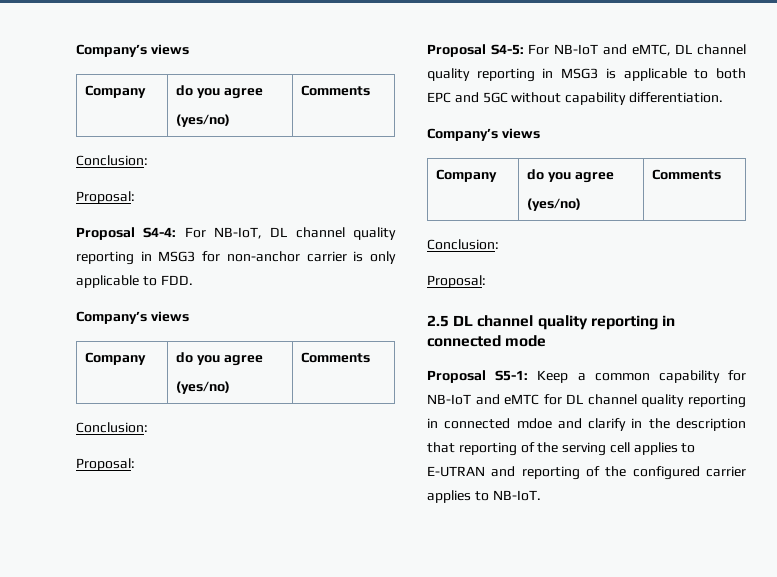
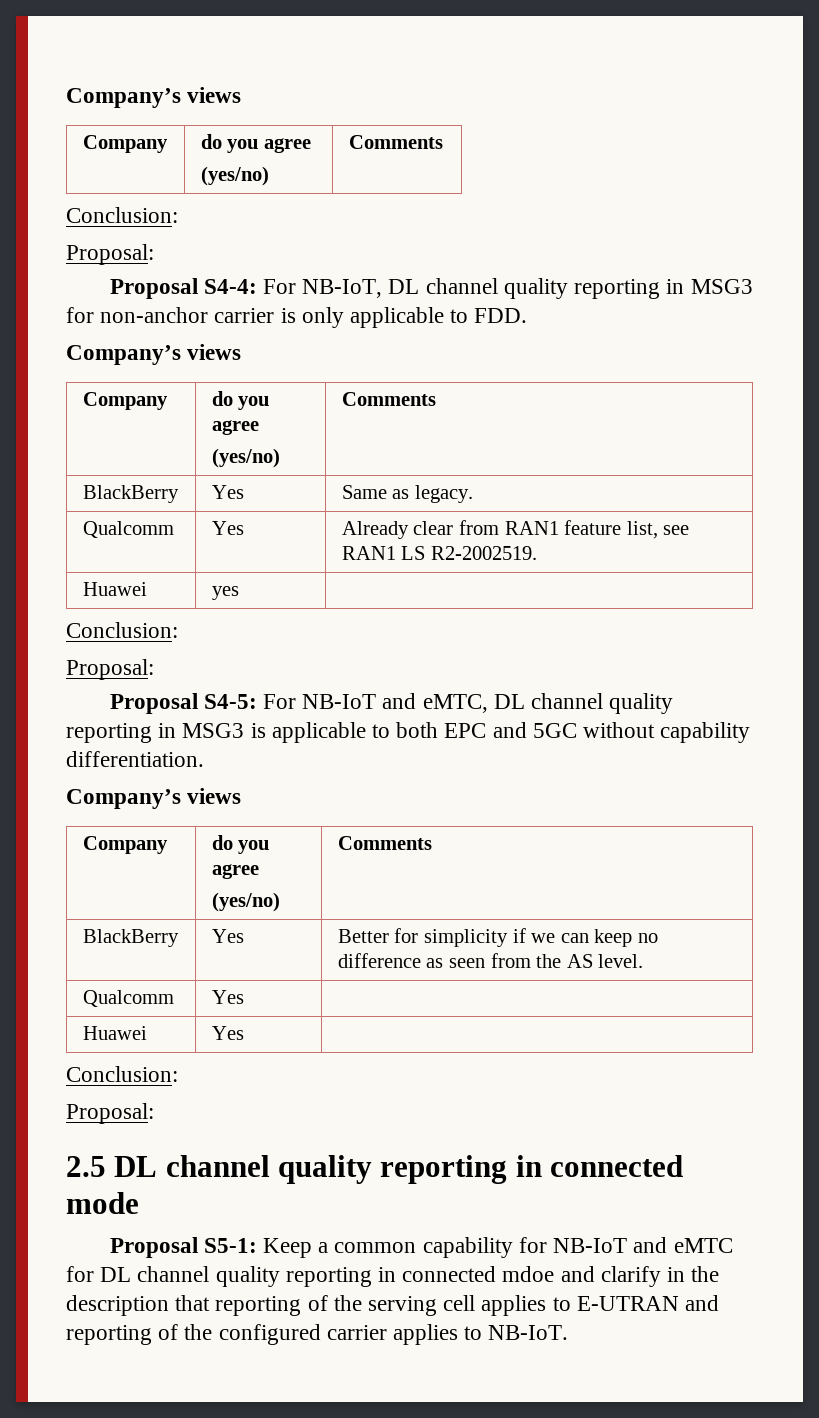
+ BlackBerry | Yes | Same as legacy.
+ Qualcomm | Yes | Already clear from RAN1 feature list, see RAN1 LS R2-2002519.
+ Huawei | yes |
+ BlackBerry | Yes | Better for simplicity if we can keep no difference as seen from the AS level.
+ Qualcomm | Yes |
+ Huawei | Yes |

